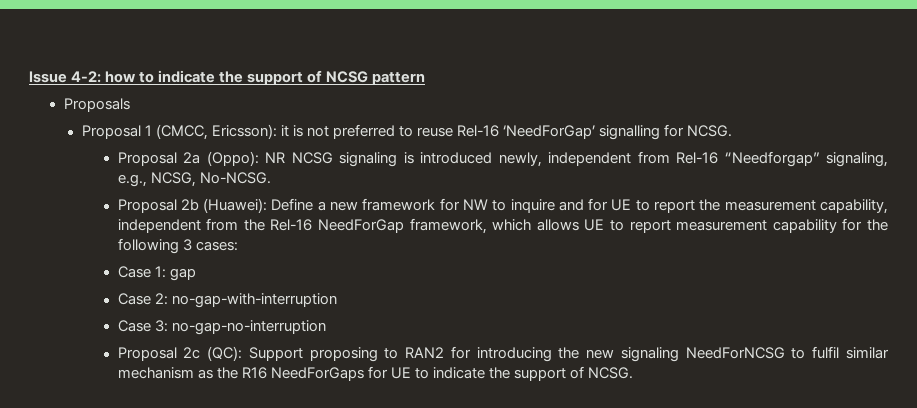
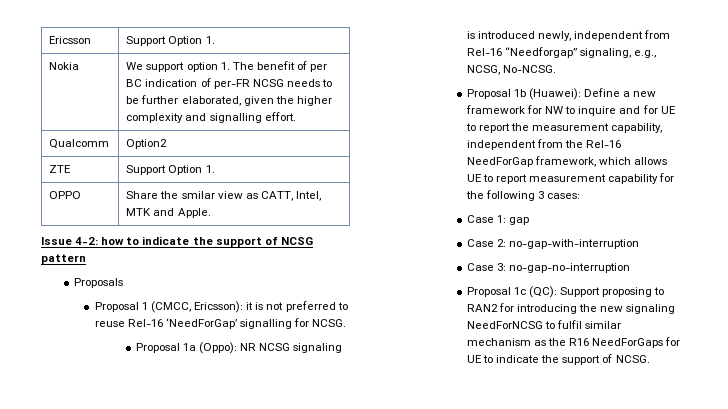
+ Ericsson | Support Option 1.
+ Nokia | We support option 1. The benefit of per BC indication of per-FR NCSG needs to be further elaborated, given the higher complexity and signalling effort.
+ Qualcomm | Option2
+ ZTE | Support Option 1.
+ OPPO | Share the smilar view as CATT, Intel, MTK and Apple.
- Proposal 2a (Oppo): NR NCSG signaling is introduced newly, independent from Rel-16 “Needforgap” signaling, e.g., NCSG, No-NCSG.
+ Proposal 1a (Oppo): NR NCSG signaling is introduced newly, independent from Rel-16 “Needforgap” signaling, e.g., NCSG, No-NCSG.
- Proposal 2b (Huawei): Define a new framework for NW to inquire and for UE to report the measurement capability, independent from the Rel-16 NeedForGap framework, which allows UE to report measurement capability for the following 3 cases:
+ Proposal 1b (Huawei): Define a new framework for NW to inquire and for UE to report the measurement capability, independent from the Rel-16 NeedForGap framework, which allows UE to report measurement capability for the following 3 cases:
- Proposal 2c (QC): Support proposing to RAN2 for introducing the new signaling NeedForNCSG to fulfil similar mechanism as the R16 NeedForGaps for UE to indicate the support of NCSG.
+ Proposal 1c (QC): Support proposing to RAN2 for introducing the new signaling NeedForNCSG to fulfil similar mechanism as the R16 NeedForGaps for UE to indicate the support of NCSG.

